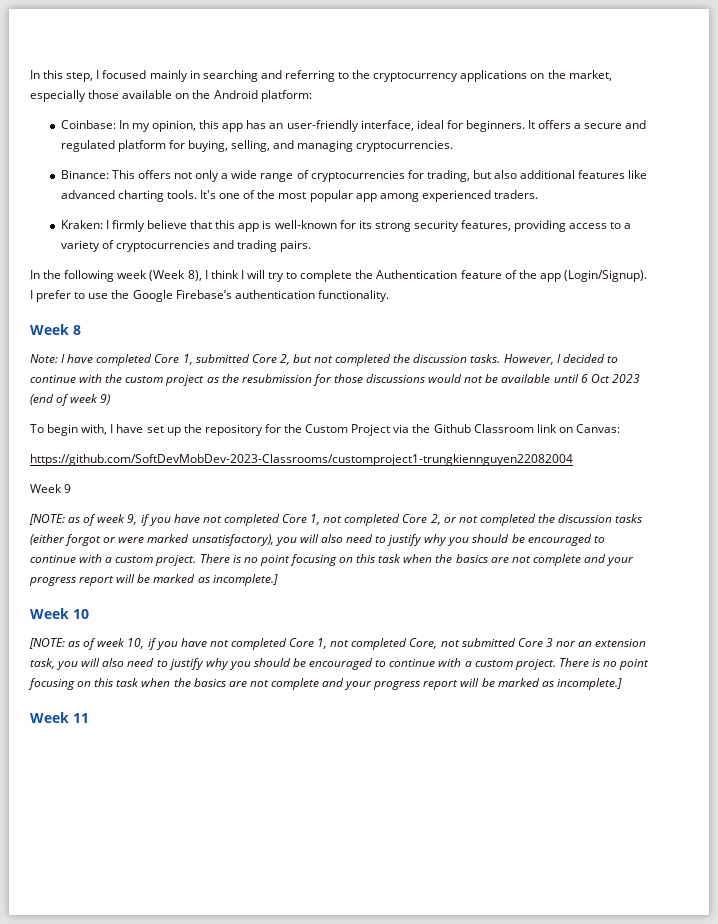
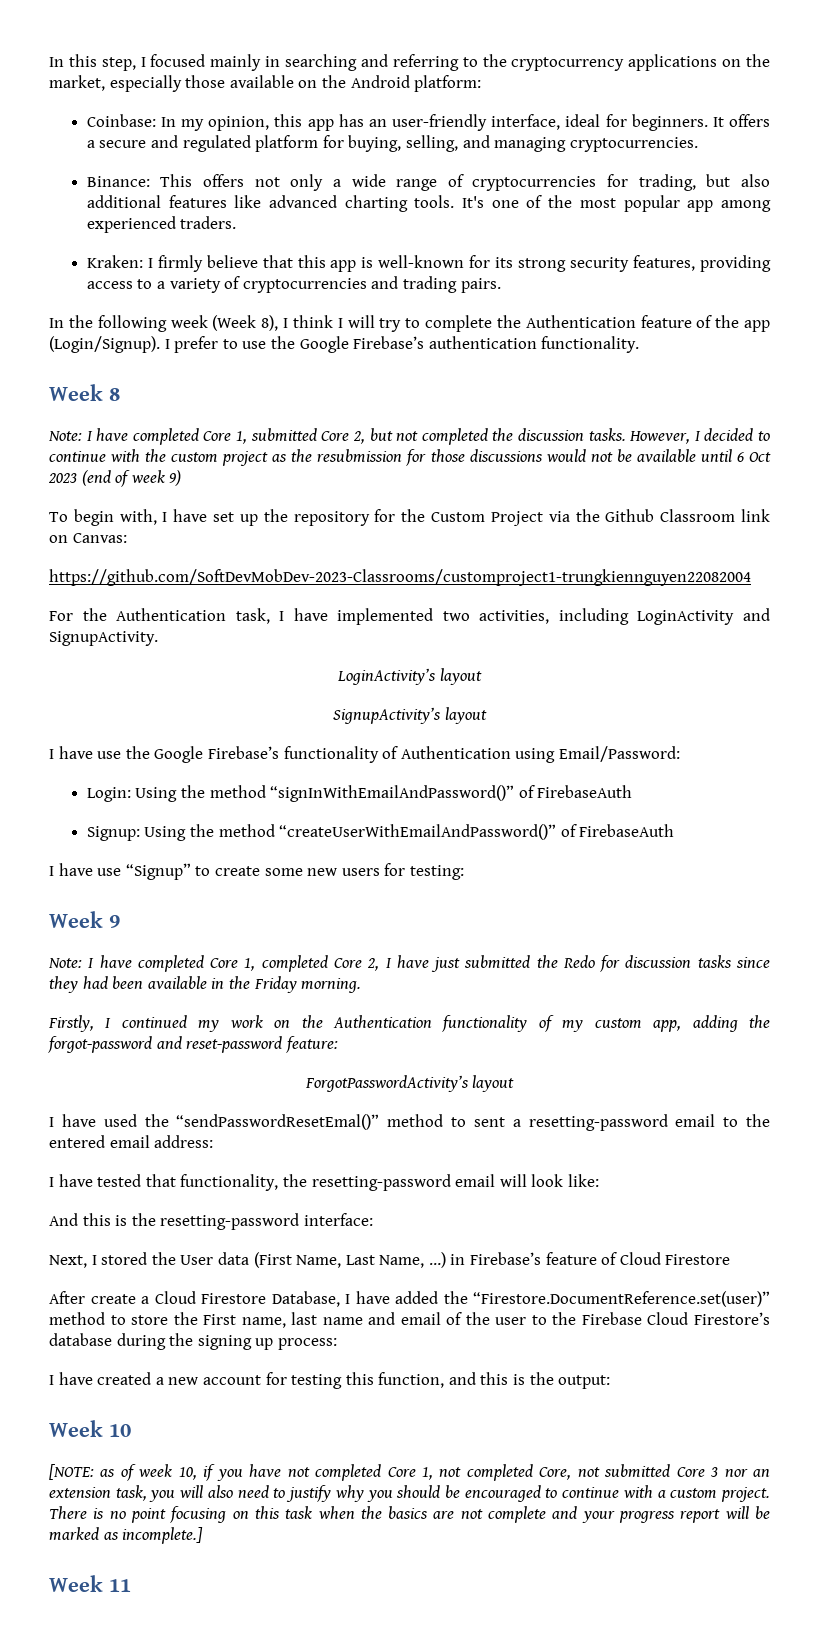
+ For the Authentication task, I have implemented two activities, including LoginActivity and SignupActivity.
+ LoginActivity’s layout
+ SignupActivity’s layout
+ I have use the Google Firebase’s functionality of Authentication using Email/Password:
+ Login: Using the method “signInWithEmailAndPassword()” of FirebaseAuth
+ Signup: Using the method “createUserWithEmailAndPassword()” of FirebaseAuth
+ I have use “Signup” to create some new users for testing:
  Week 9
- [NOTE: as of week 9, if you have not completed Core 1, not completed Core 2, or not completed the discussion tasks (either forgot or were marked unsatisfactory), you will also need to justify why you should be encouraged to continue with a custom project. There is no point focusing on this task when the basics are not complete and your progress report will be marked as incomplete.]
+ Note: I have completed Core 1, completed Core 2, I have just submitted the Redo for discussion tasks since they had been available in the Friday morning.
+ Firstly, I continued my work on the Authentication functionality of my custom app, adding the forgot-password and reset-password feature:
+ ForgotPasswordActivity’s layout
+ I have used the “sendPasswordResetEmal()” method to sent a resetting-password email to the entered email address:
+ I have tested that functionality, the resetting-password email will look like:
+ And this is the resetting-password interface:
+ Next, I stored the User data (First Name, Last Name, …) in Firebase’s feature of Cloud Firestore
+ After create a Cloud Firestore Database, I have added the “Firestore.DocumentReference.set(user)” method to store the First name, last name and email of the user to the Firebase Cloud Firestore’s database during the signing up process:
+ I have created a new account for testing this function, and this is the output:

